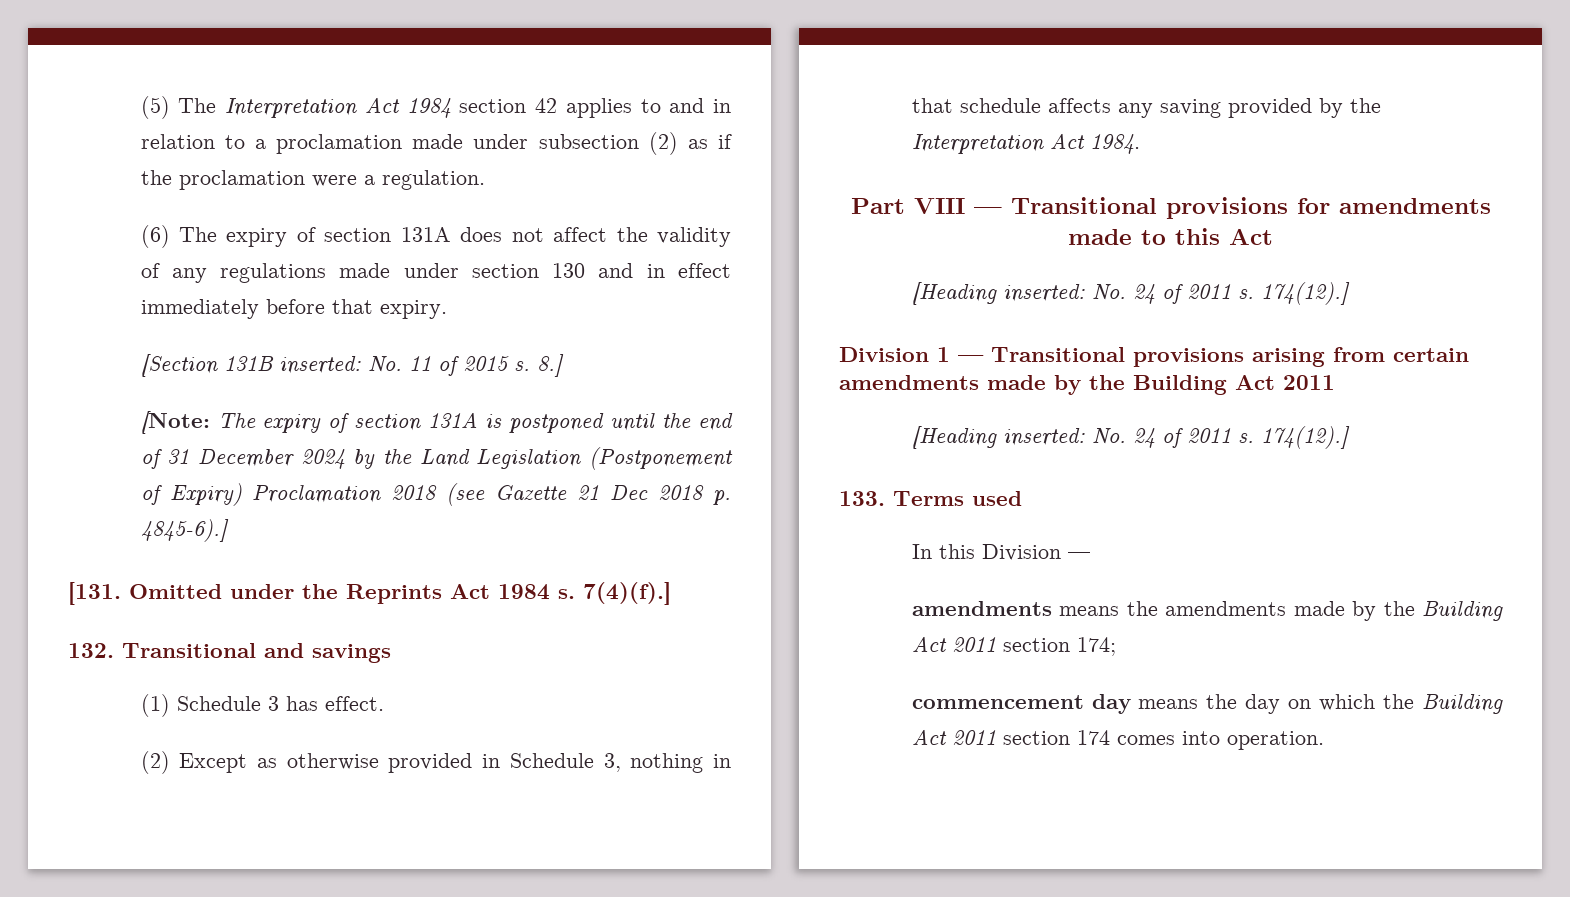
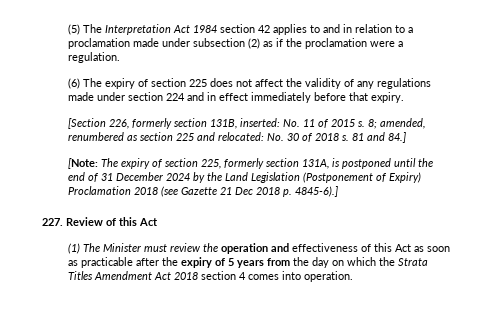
- (6) The expiry of section 131A does not affect the validity of any regulations made under section 130 and in effect immediately before that expiry.
+ (6) The expiry of section 225 does not affect the validity of any regulations made under section 224 and in effect immediately before that expiry.
- [Section 131B inserted: No. 11 of 2015 s.
+ [Section 226, formerly section 131B, inserted: No. 11 of 2015 s.
- 8.]
+ 8; amended, renumbered as section 225 and relocated: No. 30 of 2018 s. 81 and 84.]
- [Note: The expiry of section 131A is postponed until the end of 31 December 2024 by the Land Legislation (Postponement of Expiry) Proclamation 2018 (see Gazette 21 Dec 2018 p. 4845-6).]
+ [Note: The expiry of section 225, formerly section 131A, is postponed until the end of 31 December 2024 by the Land Legislation (Postponement of Expiry) Proclamation 2018 (see Gazette 21 Dec 2018 p. 4845-6).]
- [131. Omitted under the Reprints Act 1984 s. 7(4)(f).]
- 132. Transitional and savings
- (1) Schedule 3 has effect.
- (2) Except as otherwise provided in Schedule 3, nothing in that schedule affects any saving provided by the Interpretation Act 1984.
- Part VIII — Transitional provisions for amendments made to this Act
- [Heading inserted: No. 24 of 2011 s. 174(12).]
- Division 1 — Transitional provisions arising from certain amendments made by the Building Act 2011
- [Heading inserted: No. 24 of 2011 s. 174(12).]
- 133. Terms used
- In this Division —
- amendments means the amendments made by the Building Act 2011 section 174;
- commencement day means the day on which the Building Act 2011 section 174 comes into operation.
+ 227. Review of this Act
+ (1) The Minister must review the operation and effectiveness of this Act as soon as practicable after the expiry of 5 years from the day on which the Strata Titles Amendment Act 2018 section 4 comes into operation.

